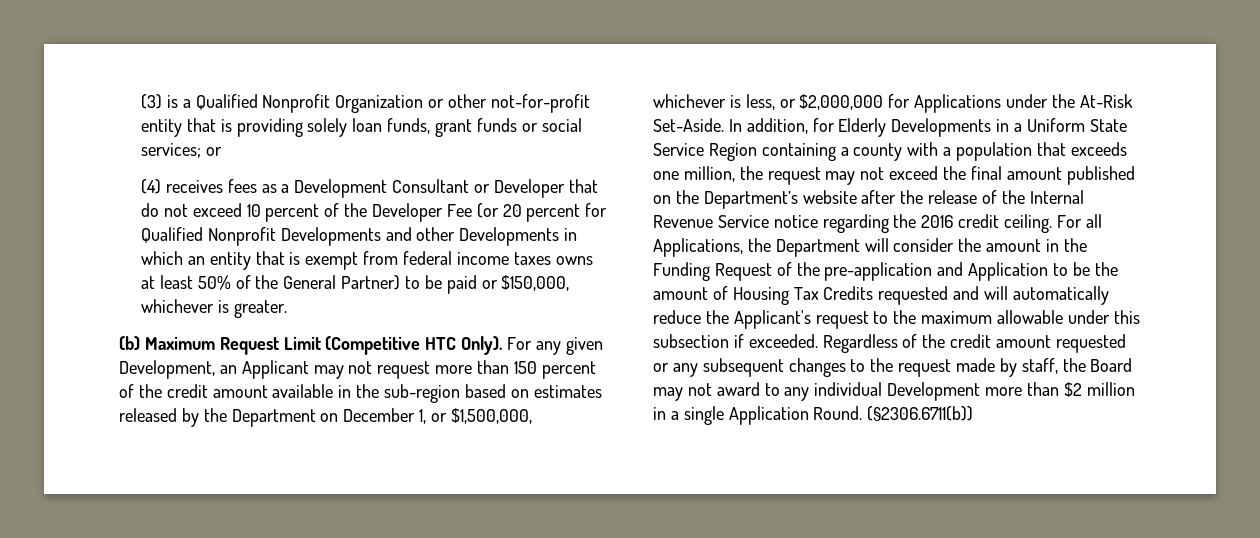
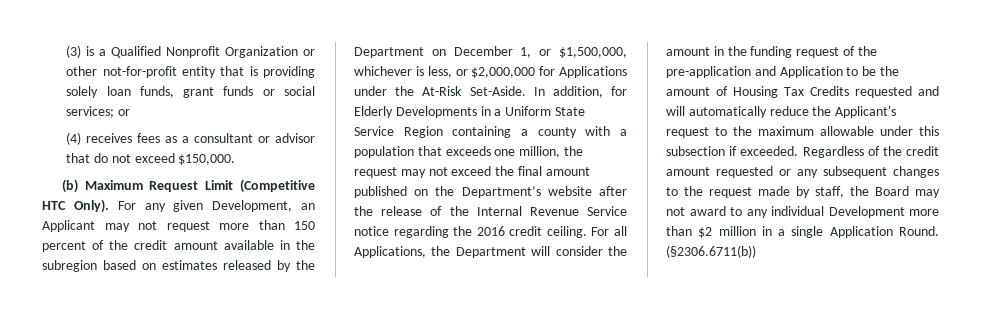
- (4) receives fees as a Development Consultant or Developer that do not exceed 10 percent of the Developer Fee (or 20 percent for Qualified Nonprofit Developments and other Developments in which an entity that is exempt from federal income taxes owns at least 50% of the General Partner) to be paid or $150,000, whichever is greater.
+ (4) receives fees as a consultant or advisor that do not exceed $150,000.
- For any given Development, an Applicant may not request more than 150 percent of the credit amount available in the sub-region based on estimates released by the Department on December 1, or $1,500,000, whichever is less, or $2,000,000 for Applications under the At-Risk Set-Aside.
+ For any given Development, an Applicant may not request more than 150 percent of the credit amount available in the subregion based on estimates released by the Department on December 1, or $1,500,000, whichever is less, or $2,000,000 for Applications under the At-Risk Set-Aside.
- For all Applications, the Department will consider the amount in the Funding Request of the pre-application and Application to be the amount of Housing Tax Credits requested and will automatically reduce the Applicant's request to the maximum allowable under this subsection if exceeded.
+ For all Applications, the Department will consider the amount in the funding request of the pre-application and Application to be the amount of Housing Tax Credits requested and will automatically reduce the Applicant's request to the maximum allowable under this subsection if exceeded.

